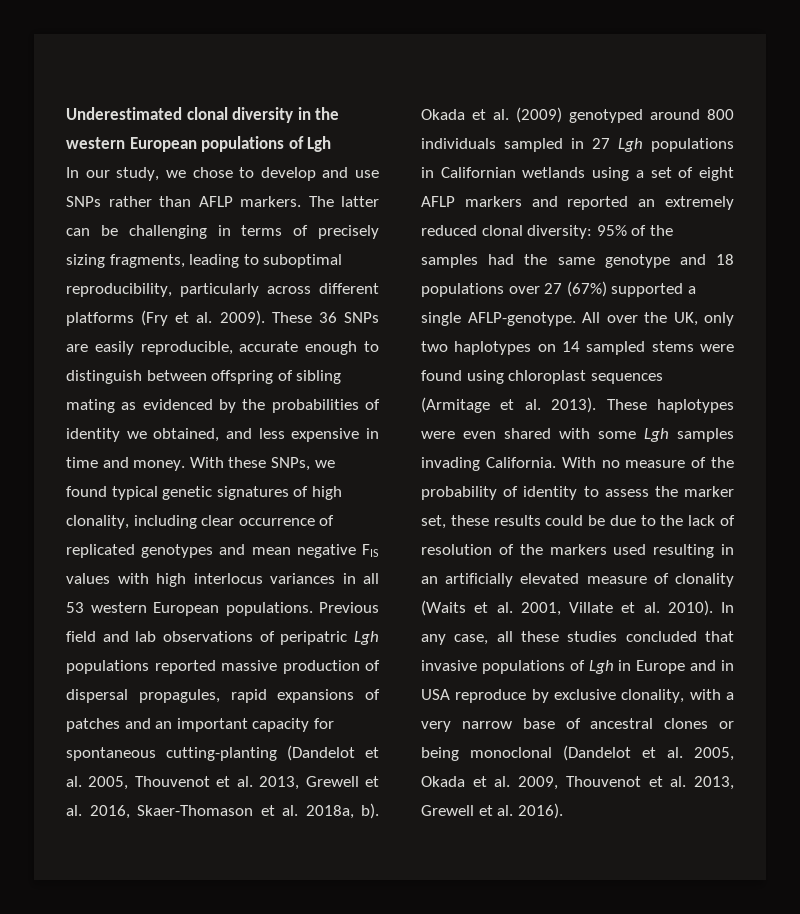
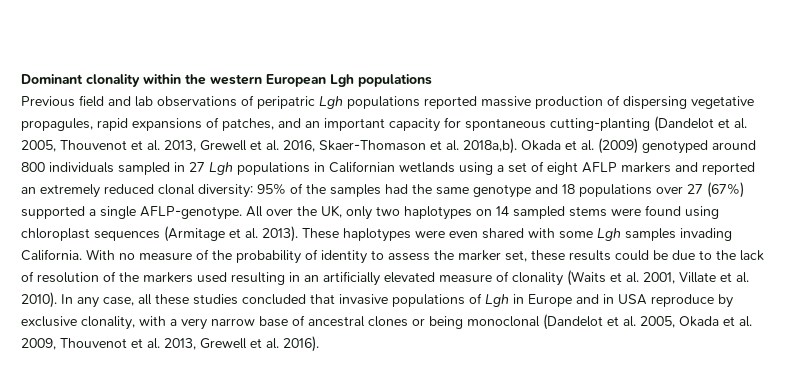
- Underestimated clonal diversity in the western European populations of Lgh
- In our study, we chose to develop and use SNPs rather than AFLP markers. The latter can be challenging in terms of precisely sizing fragments, leading to suboptimal reproducibility, particularly across different platforms (Fry et al. 2009). These 36 SNPs are easily reproducible, accurate enough to distinguish between offspring of sibling mating as evidenced by the probabilities of identity we obtained, and less expensive in time and money. With these SNPs, we found typical genetic signatures of high clonality, including clear occurrence of replicated genotypes and mean negative FIS values with high interlocus variances in all 53 western European populations. Previous field and lab observations of peripatric Lgh populations reported massive production of dispersal propagules, rapid expansions of patches and an important capacity for spontaneous cutting-planting (Dandelot et al. 2005, Thouvenot et al. 2013, Grewell et al. 2016, Skaer-Thomason et al. 2018a, b).
+ Dominant clonality within the western European Lgh populations
+ Previous field and lab observations of peripatric Lgh populations reported massive production of dispersing vegetative propagules, rapid expansions of patches, and an important capacity for spontaneous cutting-planting (Dandelot et al. 2005, Thouvenot et al. 2013, Grewell et al. 2016, Skaer-Thomason et al. 2018a,b).

